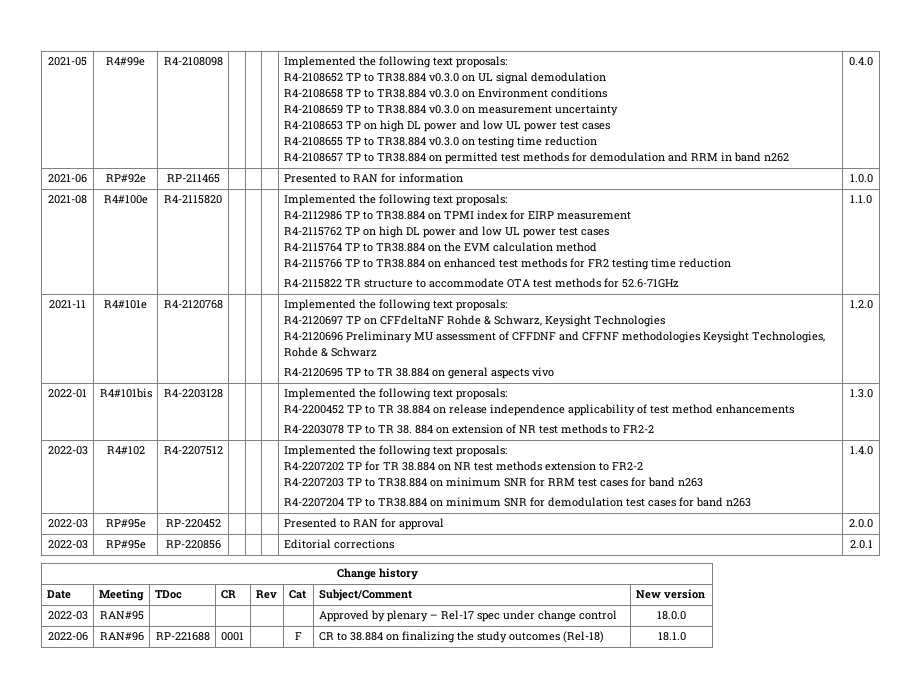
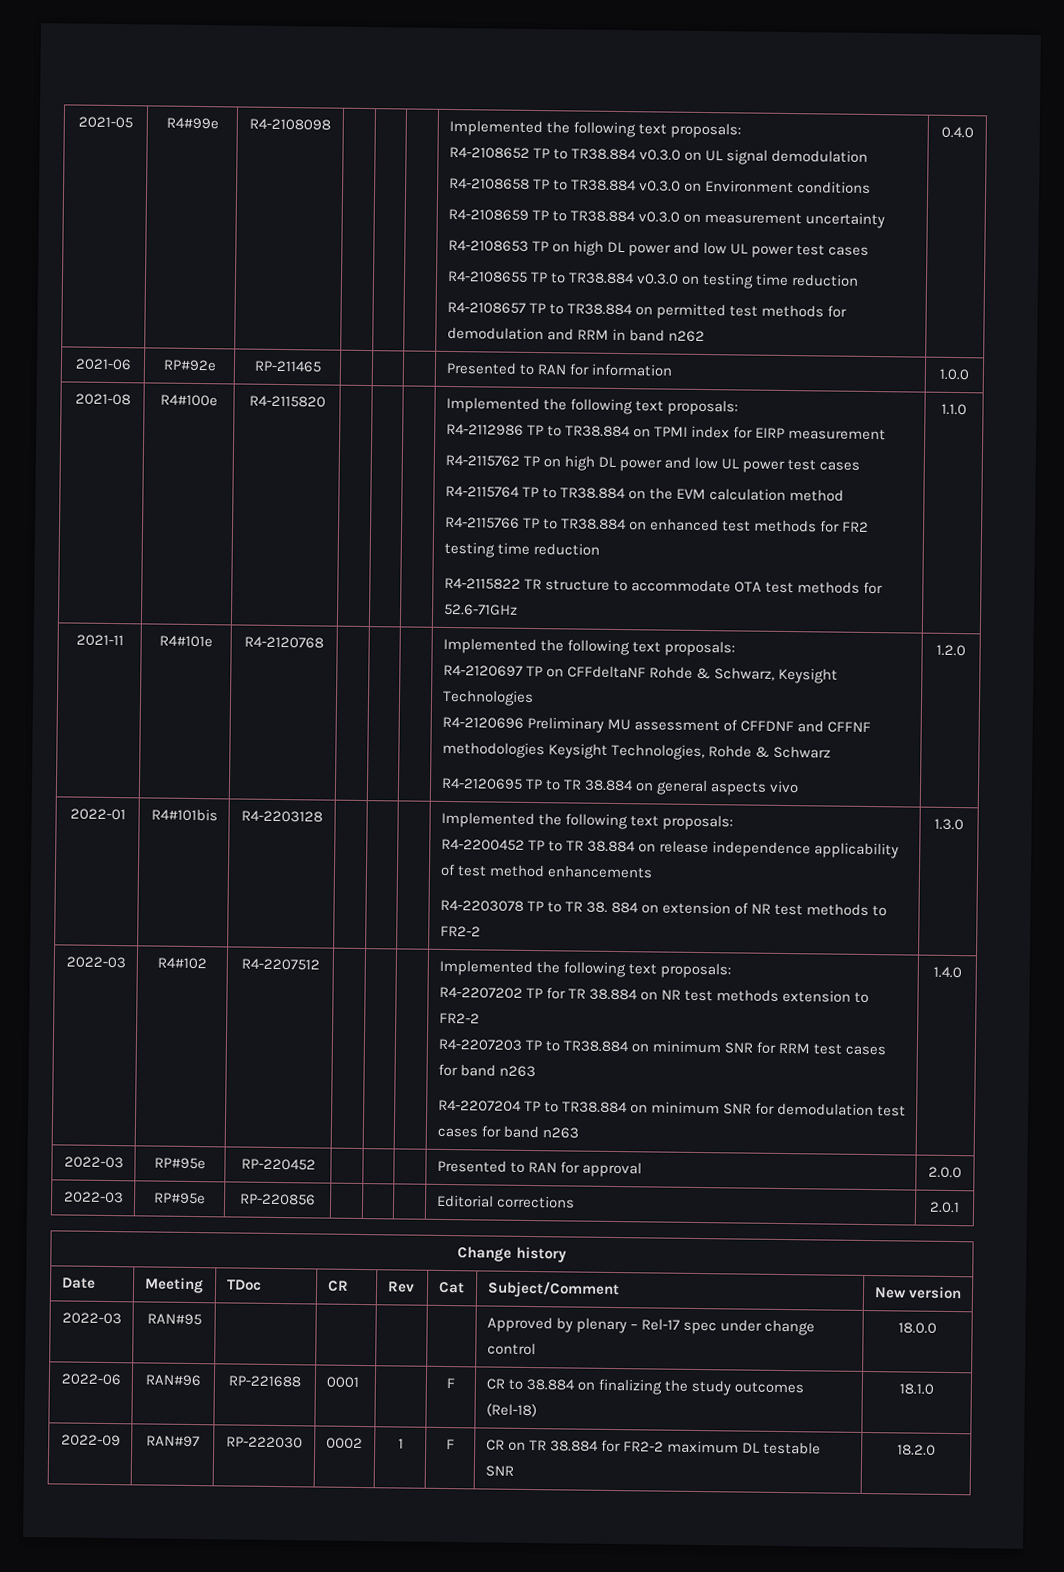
+ 2022-09 | RAN#97 | RP-222030 | 0002 | 1 | F | CR on TR 38.884 for FR2-2 maximum DL testable SNR | 18.2.0

